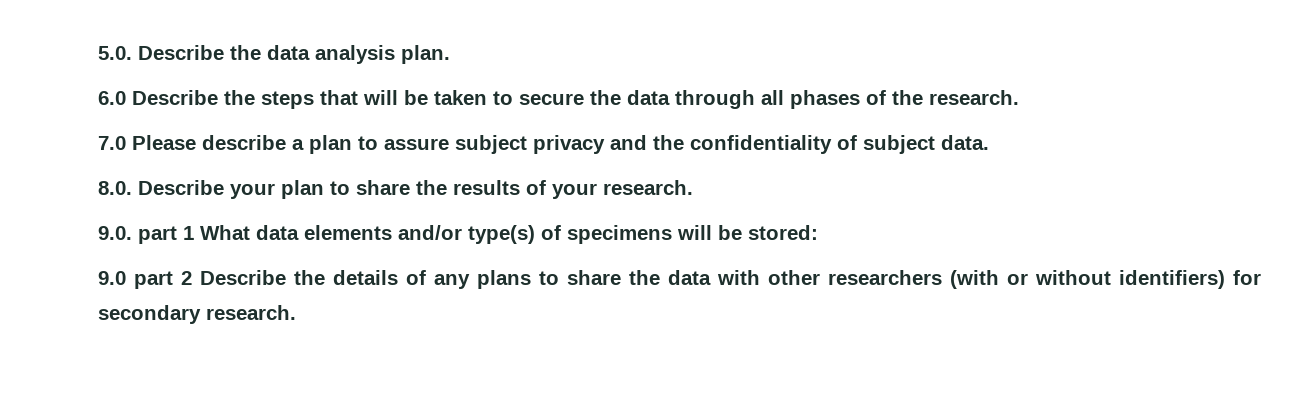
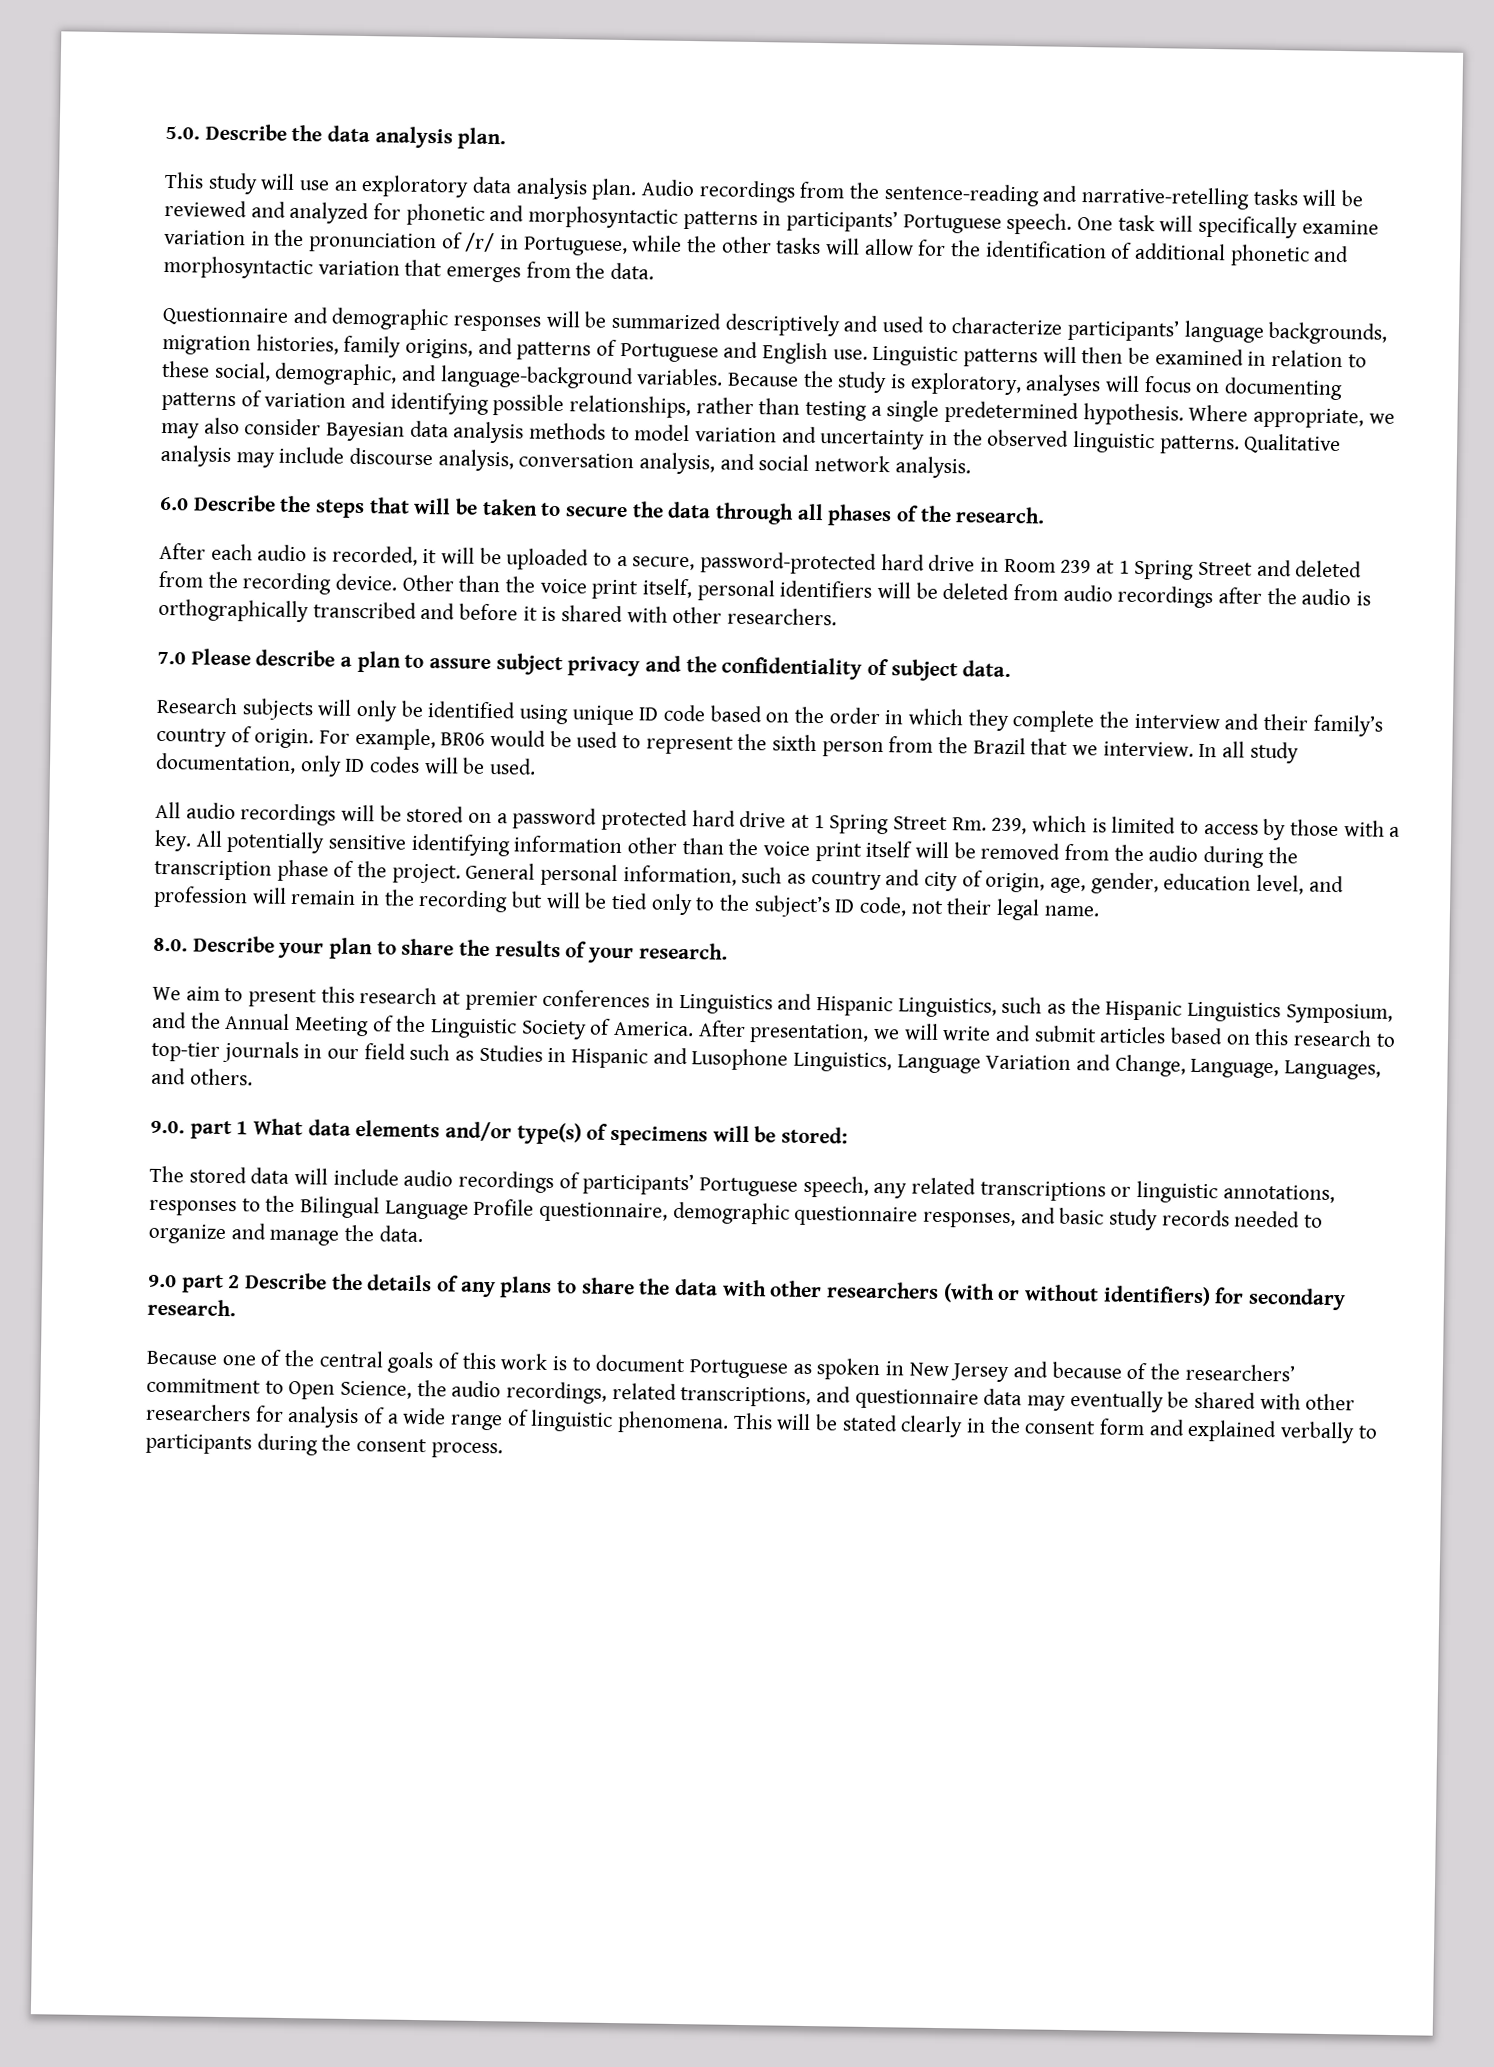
+ This study will use an exploratory data analysis plan. Audio recordings from the sentence-reading and narrative-retelling tasks will be reviewed and analyzed for phonetic and morphosyntactic patterns in participants’ Portuguese speech. One task will specifically examine variation in the pronunciation of /r/ in Portuguese, while the other tasks will allow for the identification of additional phonetic and morphosyntactic variation that emerges from the data.
+ Questionnaire and demographic responses will be summarized descriptively and used to characterize participants’ language backgrounds, migration histories, family origins, and patterns of Portuguese and English use. Linguistic patterns will then be examined in relation to these social, demographic, and language-background variables. Because the study is exploratory, analyses will focus on documenting patterns of variation and identifying possible relationships, rather than testing a single predetermined hypothesis. Where appropriate, we may also consider Bayesian data analysis methods to model variation and uncertainty in the observed linguistic patterns. Qualitative analysis may include discourse analysis, conversation analysis, and social network analysis.
+ After each audio is recorded, it will be uploaded to a secure, password-protected hard drive in Room 239 at 1 Spring Street and deleted from the recording device. Other than the voice print itself, personal identifiers will be deleted from audio recordings after the audio is orthographically transcribed and before it is shared with other researchers.
+ Research subjects will only be identified using unique ID code based on the order in which they complete the interview and their family’s country of origin. For example, BR06 would be used to represent the sixth person from the Brazil that we interview. In all study documentation, only ID codes will be used.
+ All audio recordings will be stored on a password protected hard drive at 1 Spring Street Rm. 239, which is limited to access by those with a key. All potentially sensitive identifying information other than the voice print itself will be removed from the audio during the transcription phase of the project. General personal information, such as country and city of origin, age, gender, education level, and profession will remain in the recording but will be tied only to the subject’s ID code, not their legal name.
+ We aim to present this research at premier conferences in Linguistics and Hispanic Linguistics, such as the Hispanic Linguistics Symposium, and the Annual Meeting of the Linguistic Society of America. After presentation, we will write and submit articles based on this research to top-tier journals in our field such as Studies in Hispanic and Lusophone Linguistics, Language Variation and Change, Language, Languages, and others.
+ The stored data will include audio recordings of participants’ Portuguese speech, any related transcriptions or linguistic annotations, responses to the Bilingual Language Profile questionnaire, demographic questionnaire responses, and basic study records needed to organize and manage the data.
+ Because one of the central goals of this work is to document Portuguese as spoken in New Jersey and because of the researchers’ commitment to Open Science, the audio recordings, related transcriptions, and questionnaire data may eventually be shared with other researchers for analysis of a wide range of linguistic phenomena. This will be stated clearly in the consent form and explained verbally to participants during the consent process.

